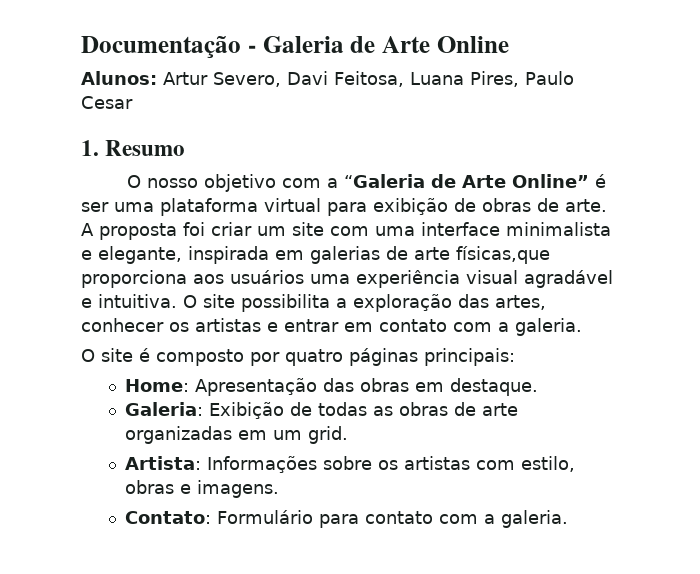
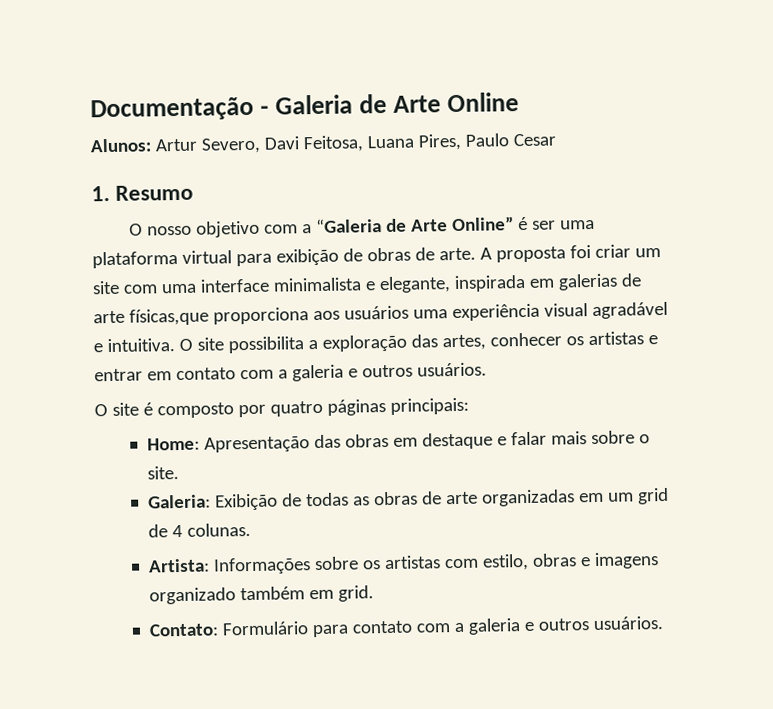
- O site possibilita a exploração das artes, conhecer os artistas e entrar em contato com a galeria.
+ O site possibilita a exploração das artes, conhecer os artistas e entrar em contato com a galeria e outros usuários.
- Home: Apresentação das obras em destaque.
+ Home: Apresentação das obras em destaque e falar mais sobre o site.
- Galeria: Exibição de todas as obras de arte organizadas em um grid.
+ Galeria: Exibição de todas as obras de arte organizadas em um grid de 4 colunas.
- Artista: Informações sobre os artistas com estilo, obras e imagens.
+ Artista: Informações sobre os artistas com estilo, obras e imagens organizado também em grid.
- Contato: Formulário para contato com a galeria.
+ Contato: Formulário para contato com a galeria e outros usuários.

